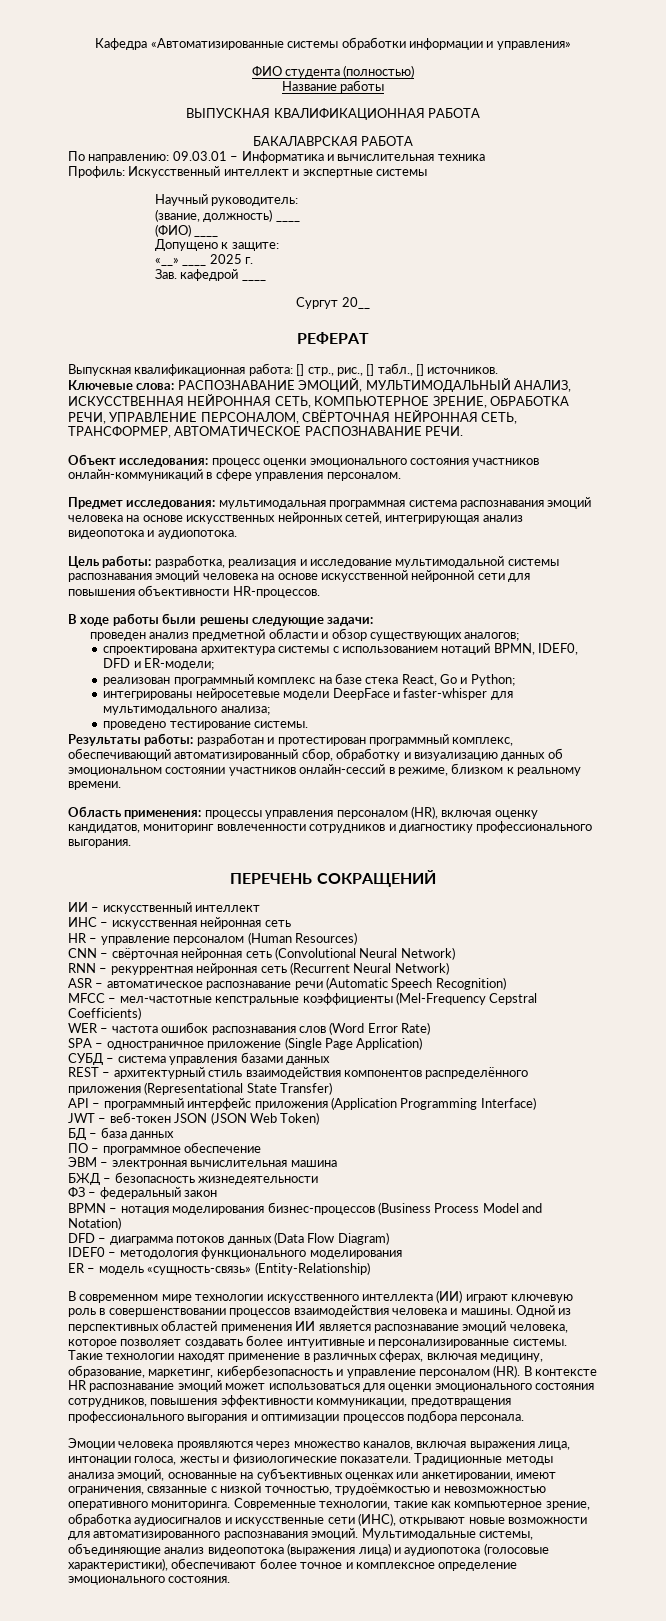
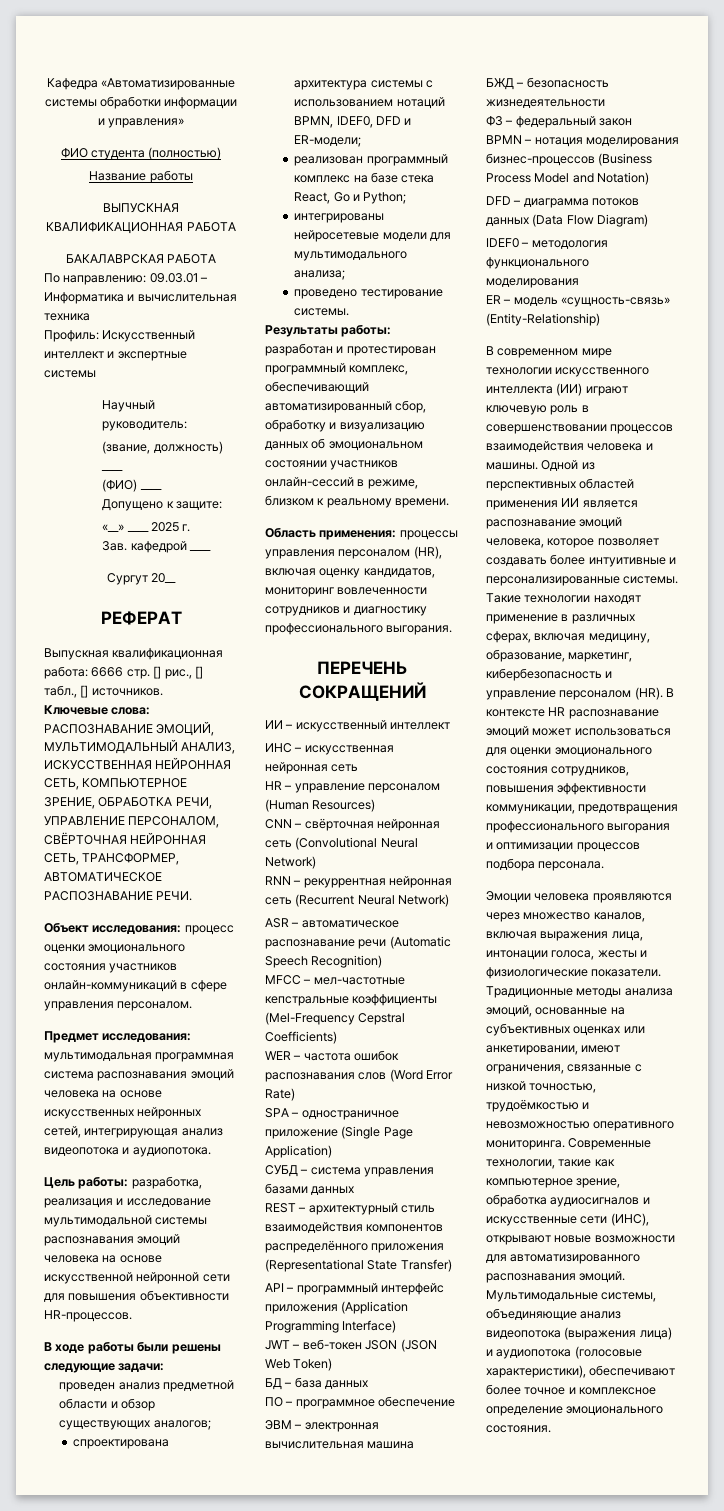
- Выпускная квалификационная работа: [] стр., рис., [] табл., [] источников.
+ Выпускная квалификационная работа: 6666 стр. [] рис., [] табл., [] источников.
- интегрированы нейросетевые модели DeepFace и faster-whisper для мультимодального анализа;
+ интегрированы нейросетевые модели для мультимодального анализа;

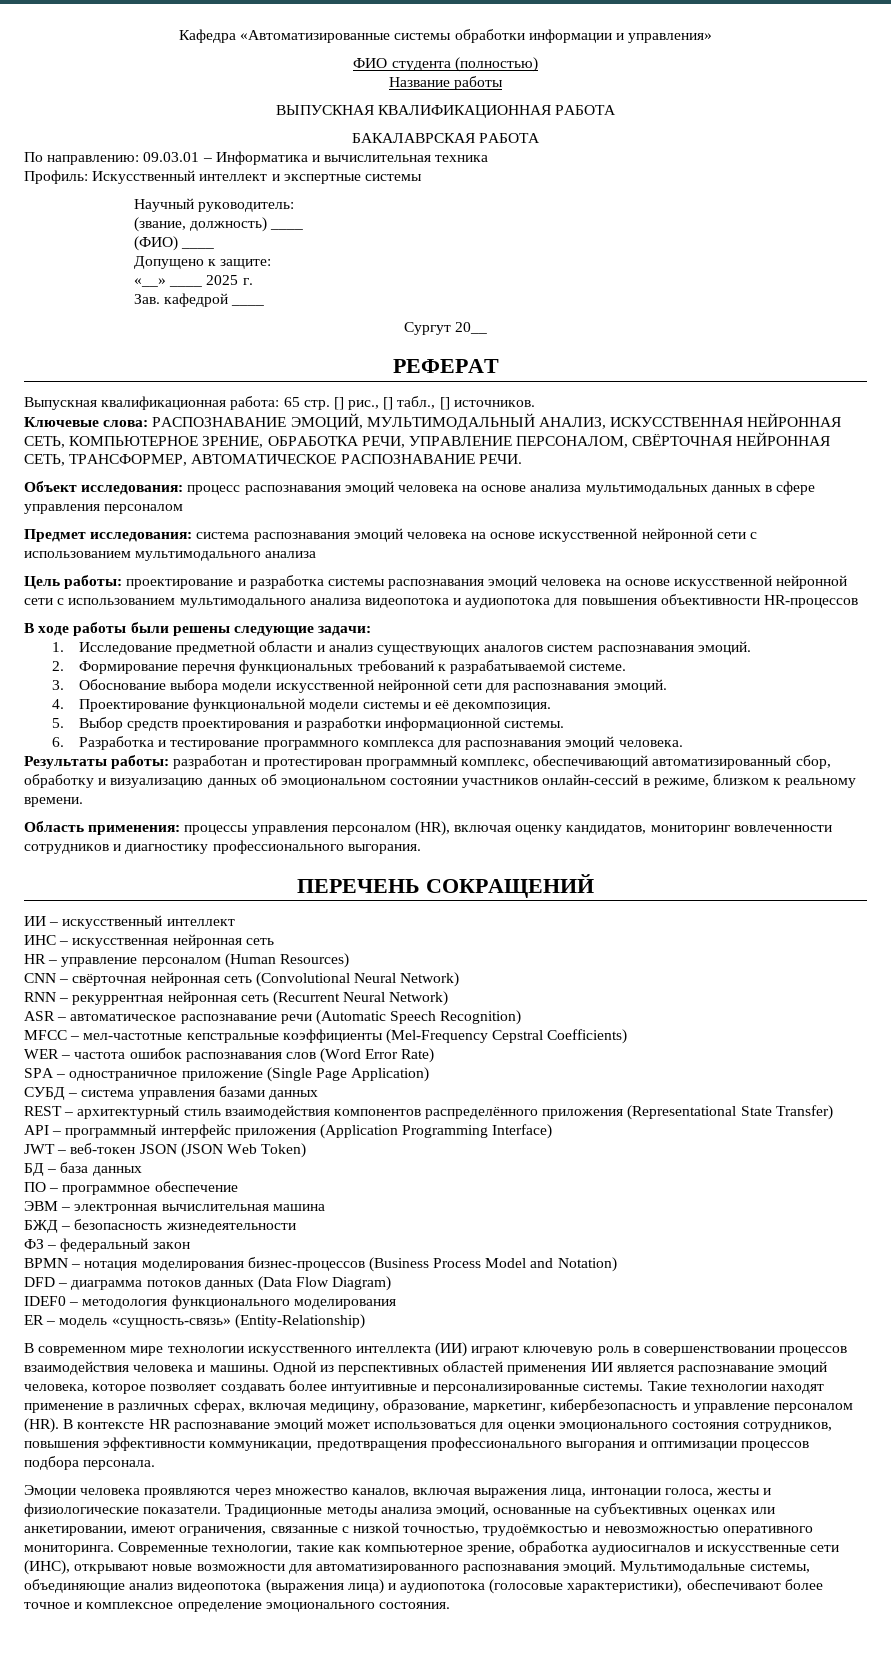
- Выпускная квалификационная работа: 6666 стр. [] рис., [] табл., [] источников.
+ Выпускная квалификационная работа: 65 стр. [] рис., [] табл., [] источников.
- Объект исследования: процесс оценки эмоционального состояния участников онлайн-коммуникаций в сфере управления персоналом.
+ Объект исследования: процесс распознавания эмоций человека на основе анализа мультимодальных данных в сфере управления персоналом
- Предмет исследования: мультимодальная программная система распознавания эмоций человека на основе искусственных нейронных сетей, интегрирующая анализ видеопотока и аудиопотока.
- Цель работы: разработка, реализация и исследование мультимодальной системы распознавания эмоций человека на основе искусственной нейронной сети для повышения объективности HR-процессов.
+ Предмет исследования: система распознавания эмоций человека на основе искусственной нейронной сети с использованием мультимодального анализа
+ Цель работы: проектирование и разработка системы распознавания эмоций человека на основе искусственной нейронной сети с использованием мультимодального анализа видеопотока и аудиопотока для повышения объективности HR-процессов
- проведен анализ предметной области и обзор существующих аналогов;
- спроектирована архитектура системы с использованием нотаций BPMN, IDEF0, DFD и ER-модели;
- реализован программный комплекс на базе стека React, Go и Python;
- интегрированы нейросетевые модели для мультимодального анализа;
- проведено тестирование системы.
+ 1. Исследование предметной области и анализ существующих аналогов систем распознавания эмоций.
+ 2. Формирование перечня функциональных требований к разрабатываемой системе.
+ 3. Обоснование выбора модели искусственной нейронной сети для распознавания эмоций.
+ 4. Проектирование функциональной модели системы и её декомпозиция.
+ 5. Выбор средств проектирования и разработки информационной системы.
+ 6. Разработка и тестирование программного комплекса для распознавания эмоций человека.

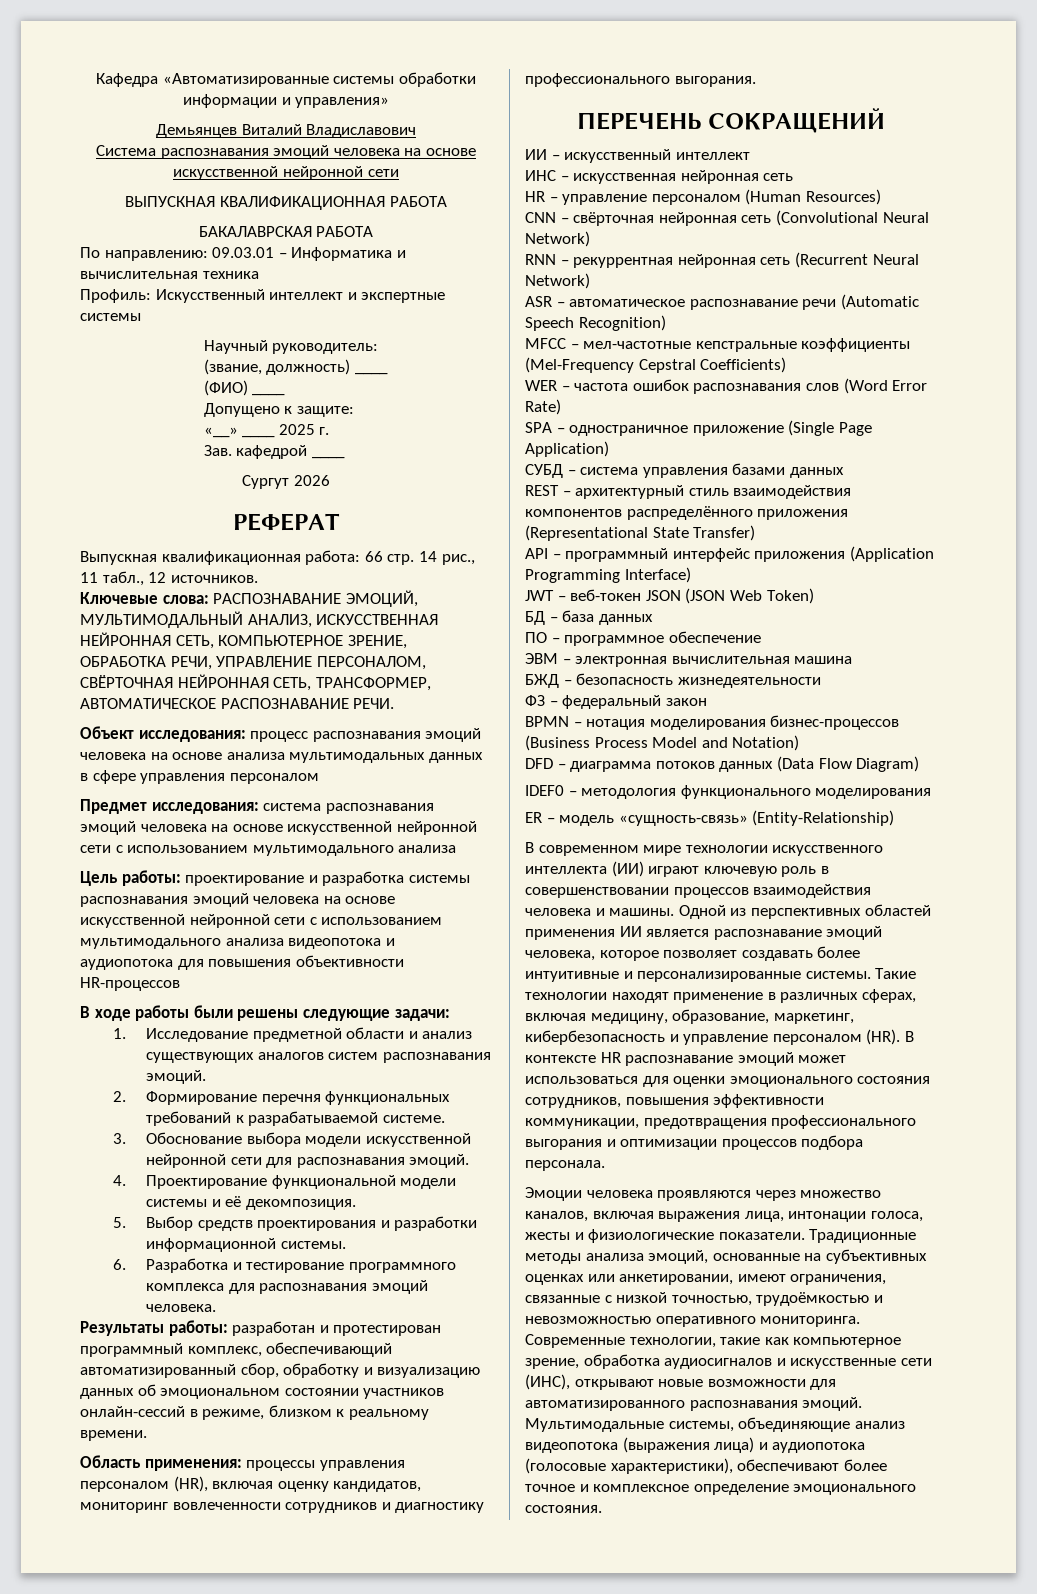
- ФИО студента (полностью)
- Название работы
+ Демьянцев Виталий Владиславович
+ Система распознавания эмоций человека на основе искусственной нейронной сети
- Сургут 20__
+ Сургут 2026
- Выпускная квалификационная работа: 65 стр. [] рис., [] табл., [] источников.
+ Выпускная квалификационная работа: 66 стр. 14 рис., 11 табл., 12 источников.

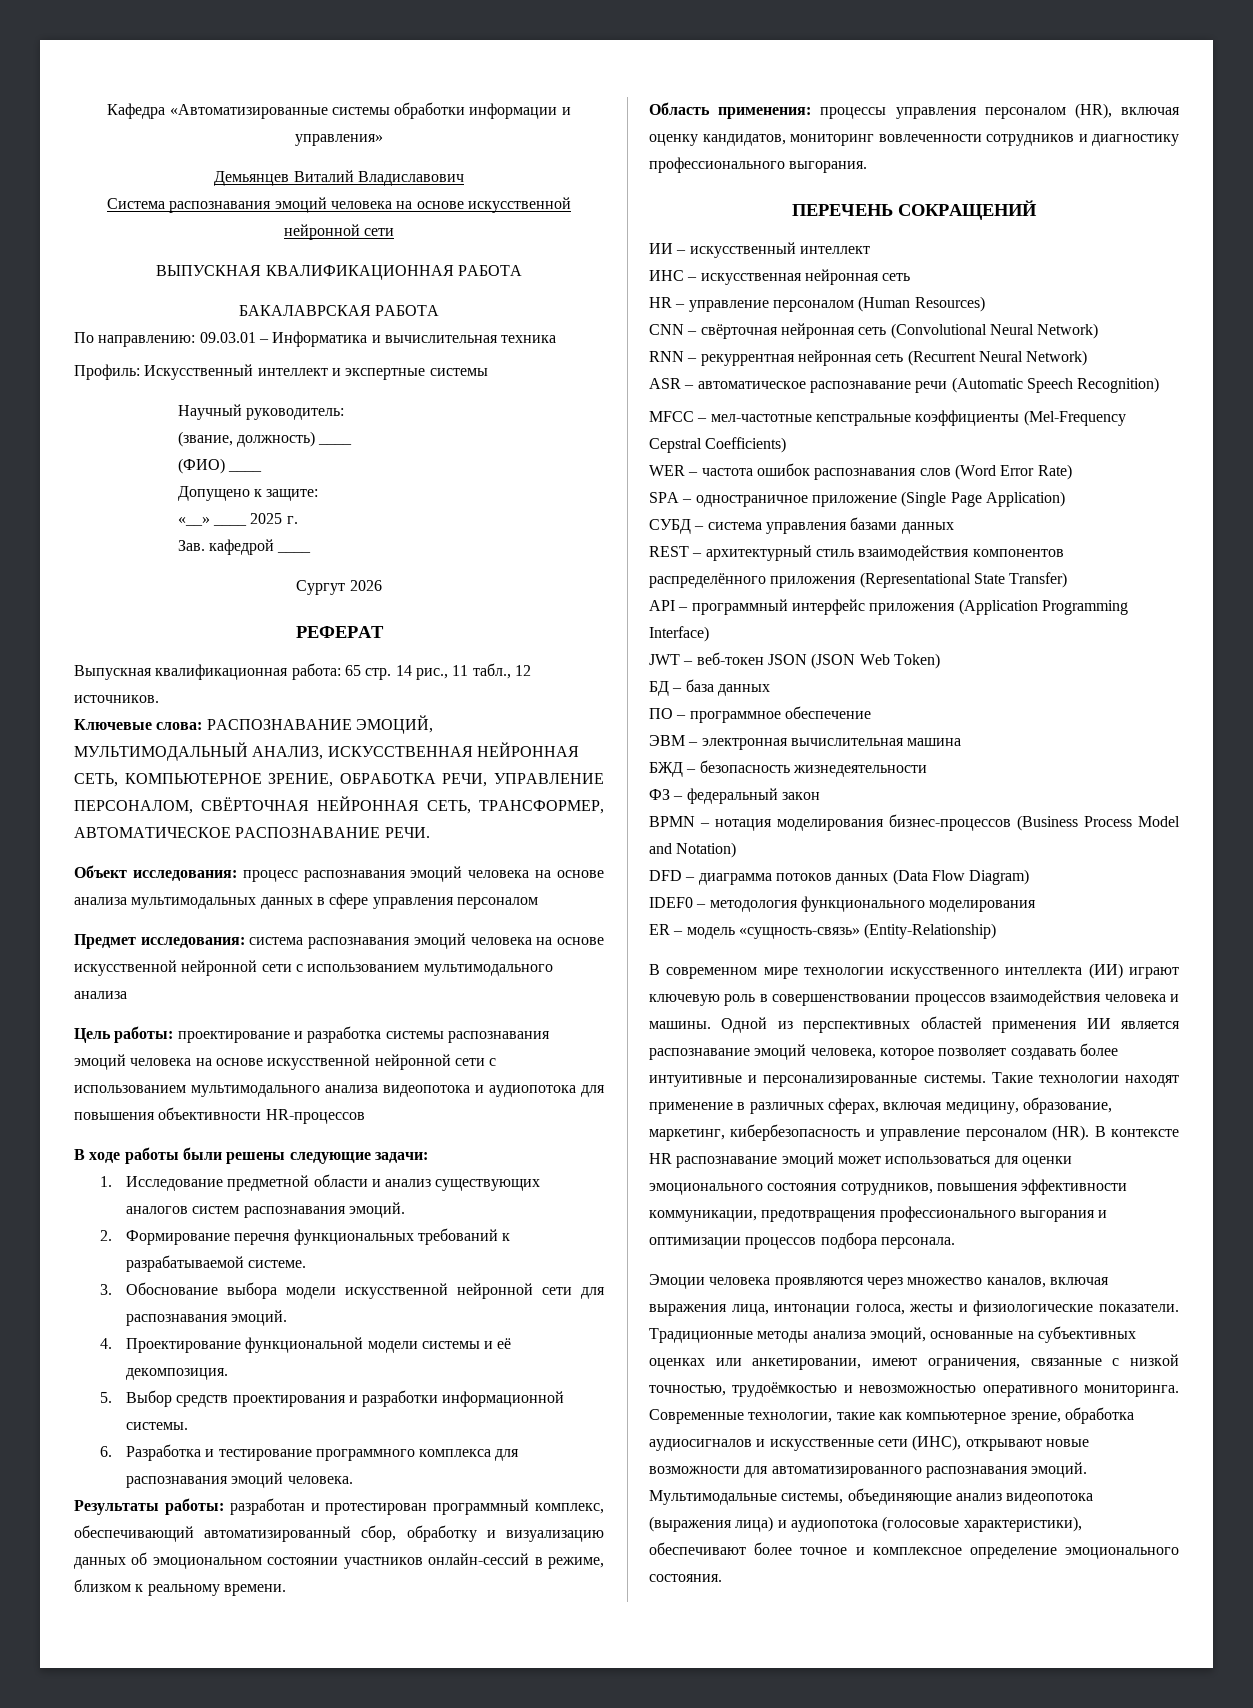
- Выпускная квалификационная работа: 66 стр. 14 рис., 11 табл., 12 источников.
+ Выпускная квалификационная работа: 65 стр. 14 рис., 11 табл., 12 источников.

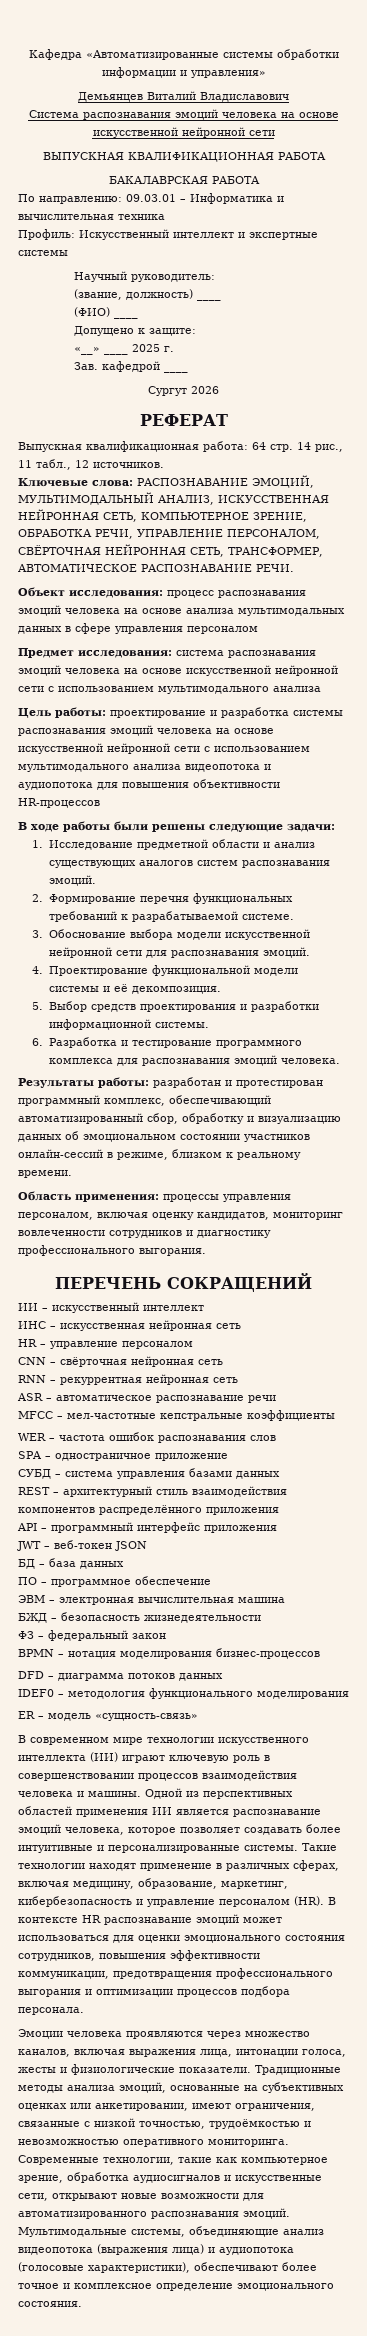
- Выпускная квалификационная работа: 65 стр. 14 рис., 11 табл., 12 источников.
+ Выпускная квалификационная работа: 64 стр. 14 рис., 11 табл., 12 источников.
- Область применения: процессы управления персоналом (HR), включая оценку кандидатов, мониторинг вовлеченности сотрудников и диагностику профессионального выгорания.
+ Область применения: процессы управления персоналом, включая оценку кандидатов, мониторинг вовлеченности сотрудников и диагностику профессионального выгорания.
- HR – управление персоналом (Human Resources)
+ HR – управление персоналом
- CNN – свёрточная нейронная сеть (Convolutional Neural Network)
+ CNN – свёрточная нейронная сеть
- RNN – рекуррентная нейронная сеть (Recurrent Neural Network)
+ RNN – рекуррентная нейронная сеть
- ASR – автоматическое распознавание речи (Automatic Speech Recognition)
+ ASR – автоматическое распознавание речи
- MFCC – мел-частотные кепстральные коэффициенты (Mel-Frequency Cepstral Coefficients)
+ MFCC – мел-частотные кепстральные коэффициенты
- WER – частота ошибок распознавания слов (Word Error Rate)
+ WER – частота ошибок распознавания слов
- SPA – одностраничное приложение (Single Page Application)
+ SPA – одностраничное приложение
- REST – архитектурный стиль взаимодействия компонентов распределённого приложения (Representational State Transfer)
+ REST – архитектурный стиль взаимодействия компонентов распределённого приложения
- API – программный интерфейс приложения (Application Programming Interface)
+ API – программный интерфейс приложения
- JWT – веб-токен JSON (JSON Web Token)
+ JWT – веб-токен JSON
- BPMN – нотация моделирования бизнес-процессов (Business Process Model and Notation)
+ BPMN – нотация моделирования бизнес-процессов
- DFD – диаграмма потоков данных (Data Flow Diagram)
+ DFD – диаграмма потоков данных
- ER – модель «сущность-связь» (Entity-Relationship)
+ ER – модель «сущность-связь»
- Современные технологии, такие как компьютерное зрение, обработка аудиосигналов и искусственные сети (ИНС), открывают новые возможности для автоматизированного распознавания эмоций.
+ Современные технологии, такие как компьютерное зрение, обработка аудиосигналов и искусственные сети, открывают новые возможности для автоматизированного распознавания эмоций.

